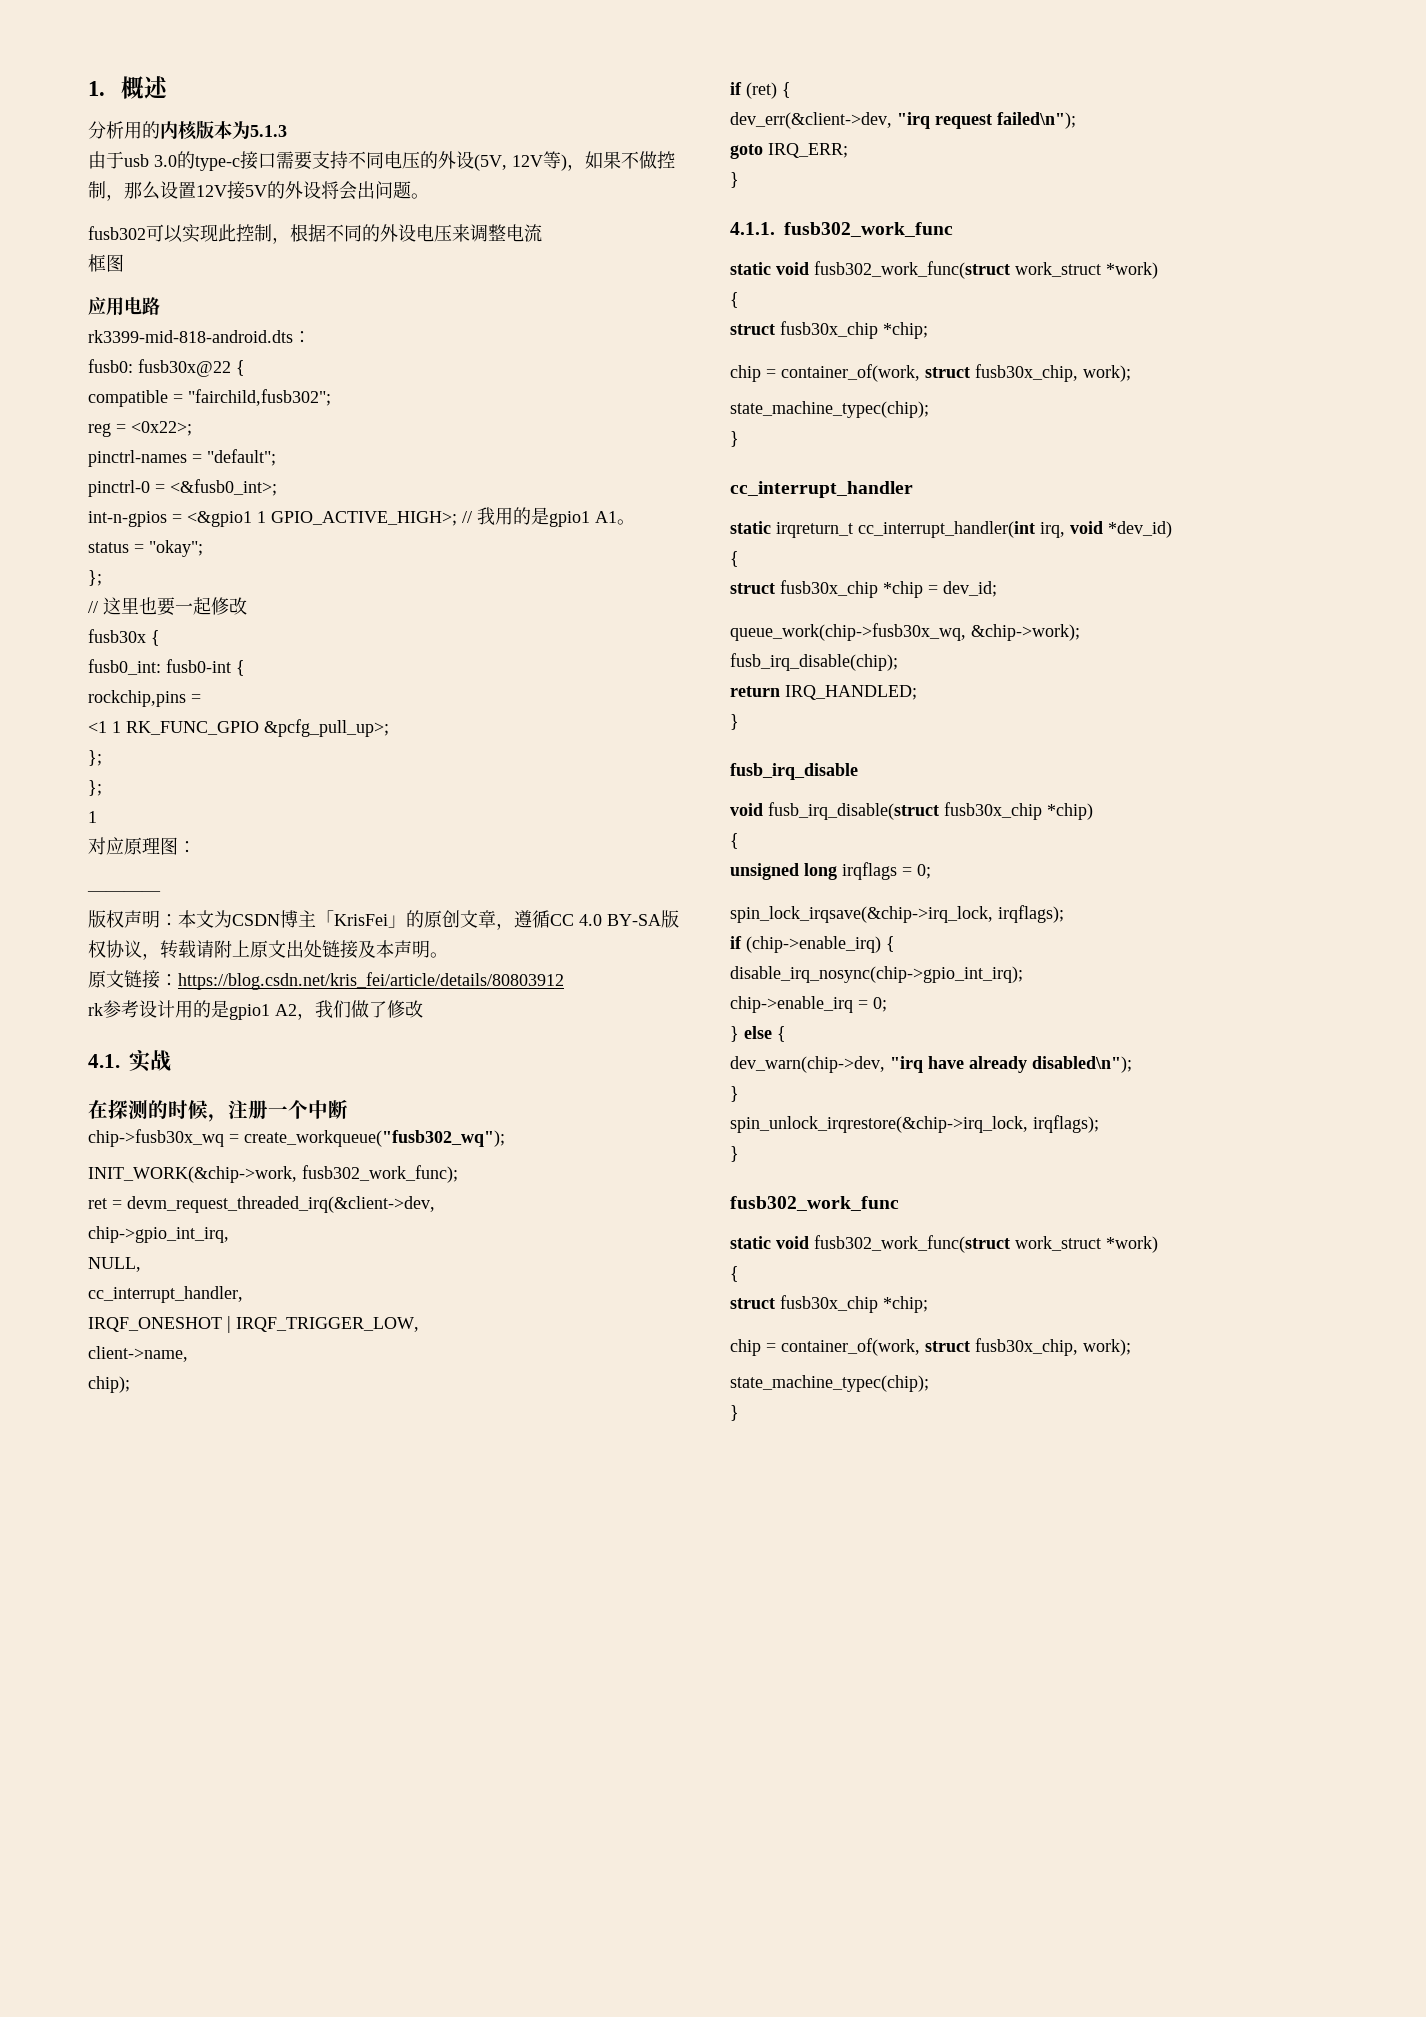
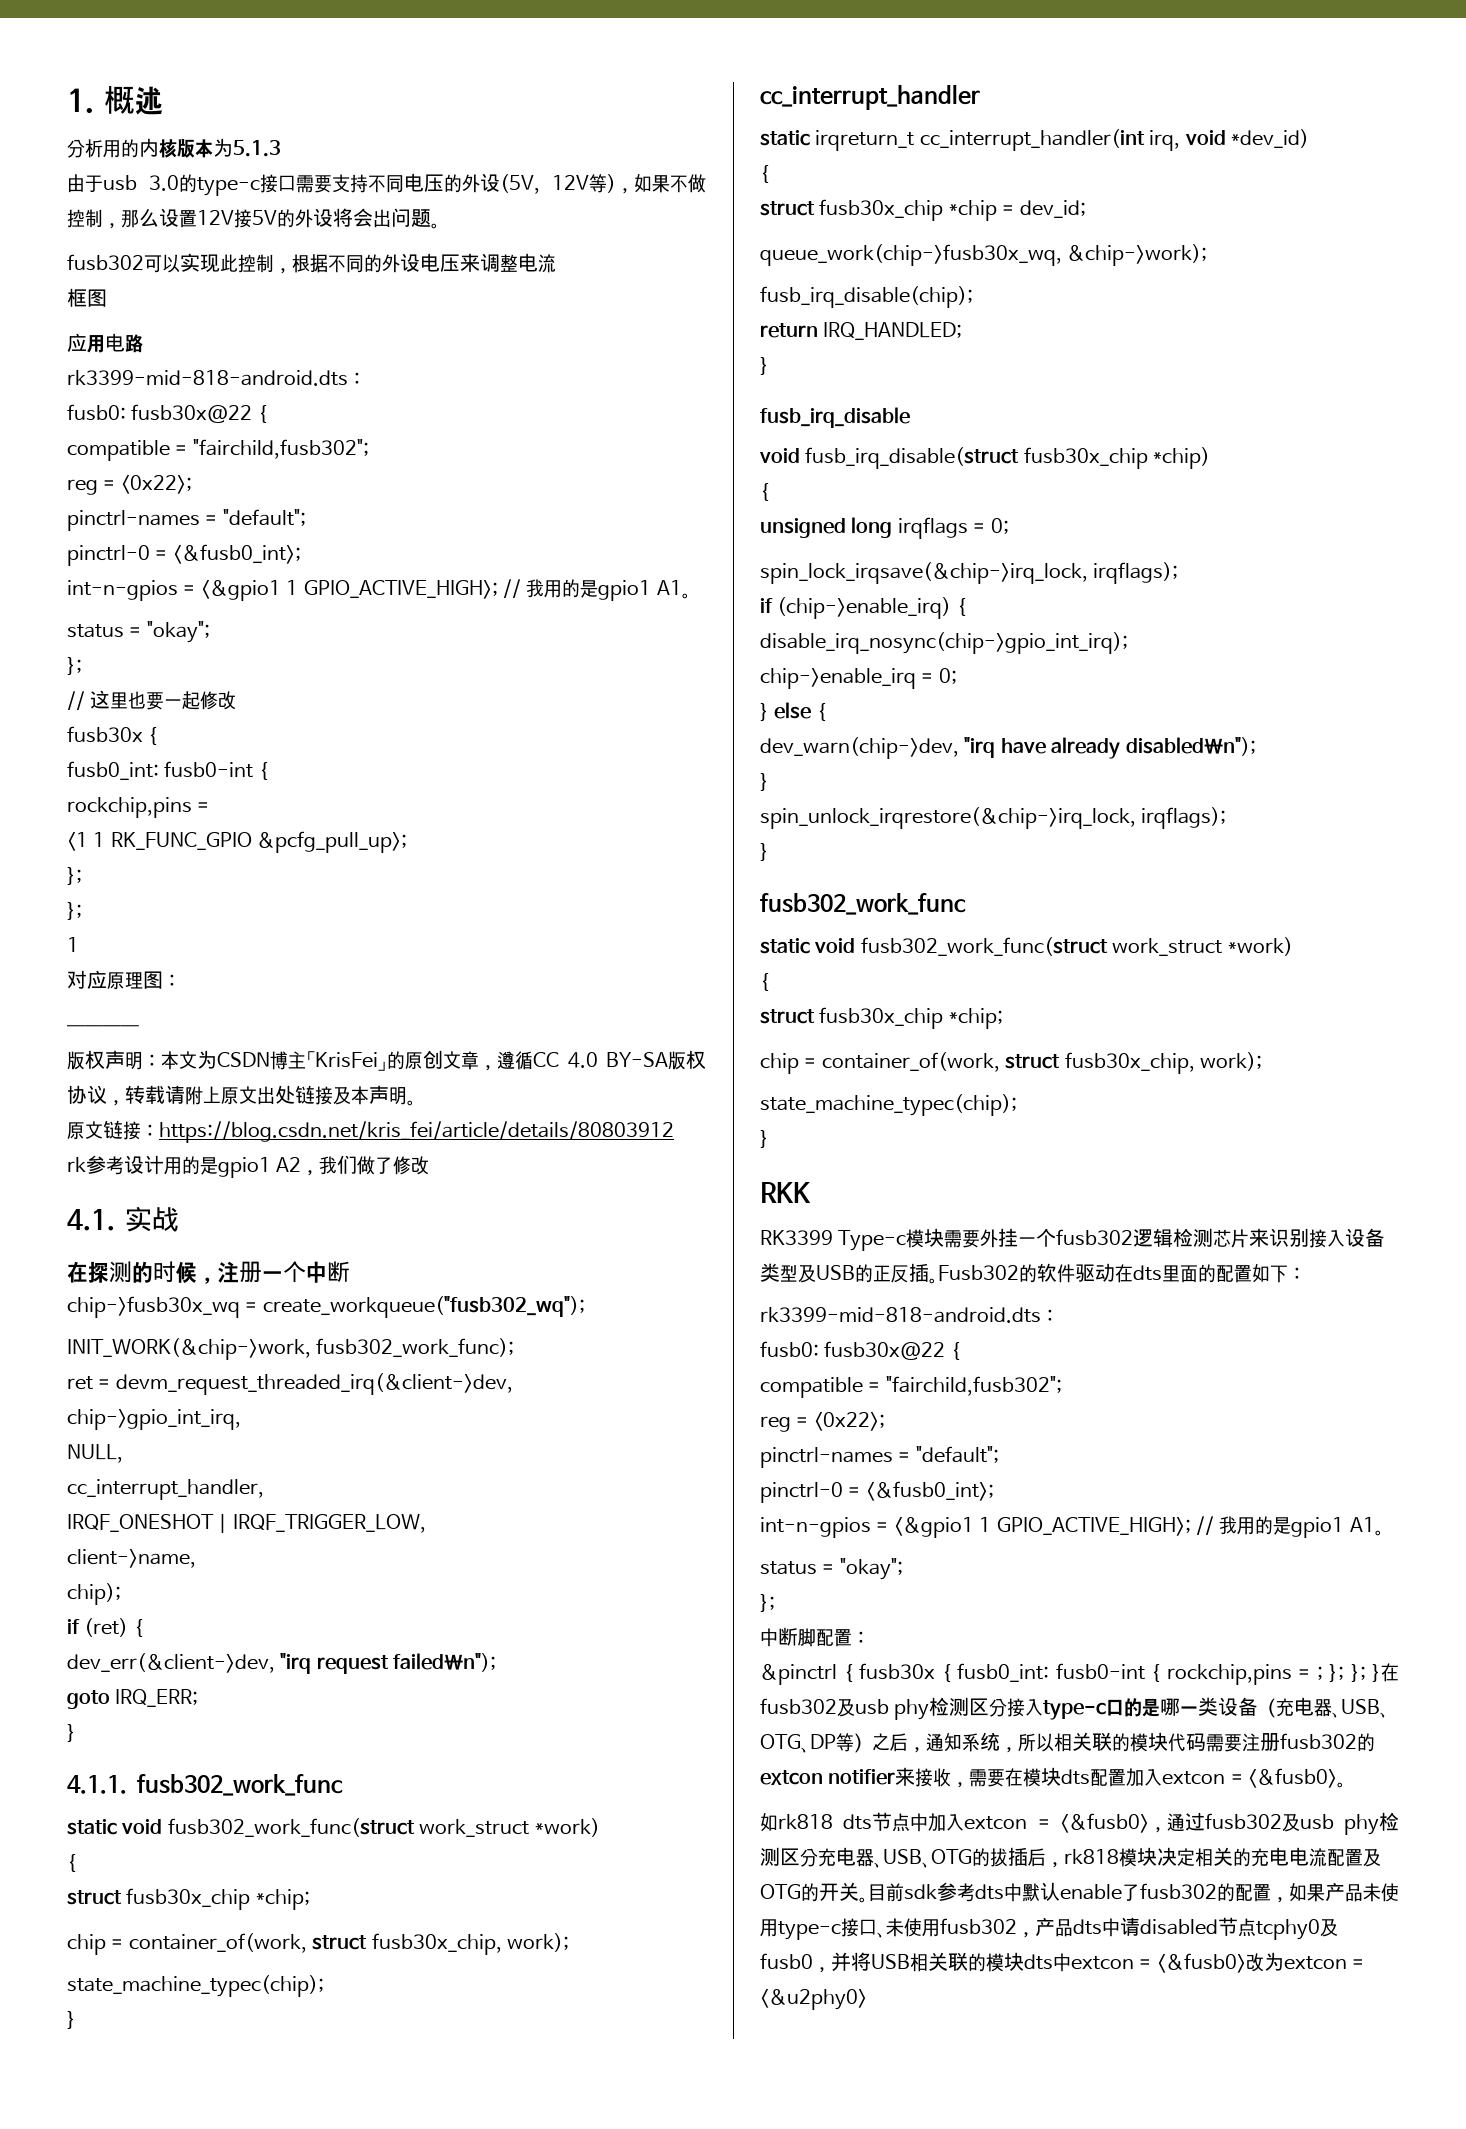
+ RKK
+ RK3399 Type-c模块需要外挂一个fusb302逻辑检测芯片来识别接入设备类型及USB的正反插。Fusb302的软件驱动在dts里面的配置如下：
+ rk3399-mid-818-android.dts：
+ fusb0: fusb30x@22 {
+ compatible = "fairchild,fusb302";
+ reg = <0x22>;
+ pinctrl-names = "default";
+ pinctrl-0 = <&fusb0_int>;
+ int-n-gpios = <&gpio1 1 GPIO_ACTIVE_HIGH>; // 我用的是gpio1 A1。
+ status = "okay";
+ };
+ 中断脚配置：
+ &pinctrl { fusb30x { fusb0_int: fusb0-int { rockchip,pins = ; }; }; }在fusb302及usb phy检测区分接入type-c口的是哪一类设备（充电器、USB、OTG、DP等）之后，通知系统，所以相关联的模块代码需要注册fusb302的extcon notifier来接收，需要在模块dts配置加入extcon = <&fusb0>。
+ 如rk818 dts节点中加入extcon = <&fusb0>，通过fusb302及usb phy检测区分充电器、USB、OTG的拔插后，rk818模块决定相关的充电电流配置及OTG的开关。目前sdk参考dts中默认enable了fusb302的配置，如果产品未使用type-c接口、未使用fusb302，产品dts中请disabled节点tcphy0及fusb0，并将USB相关联的模块dts中extcon = <&fusb0>改为extcon = <&u2phy0>

